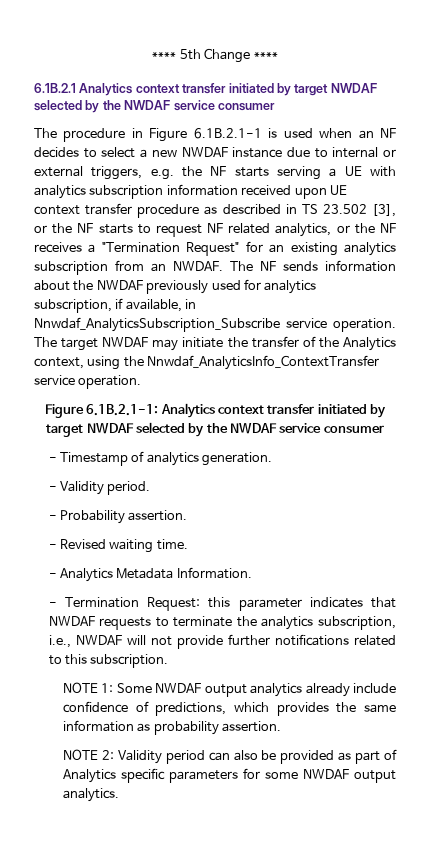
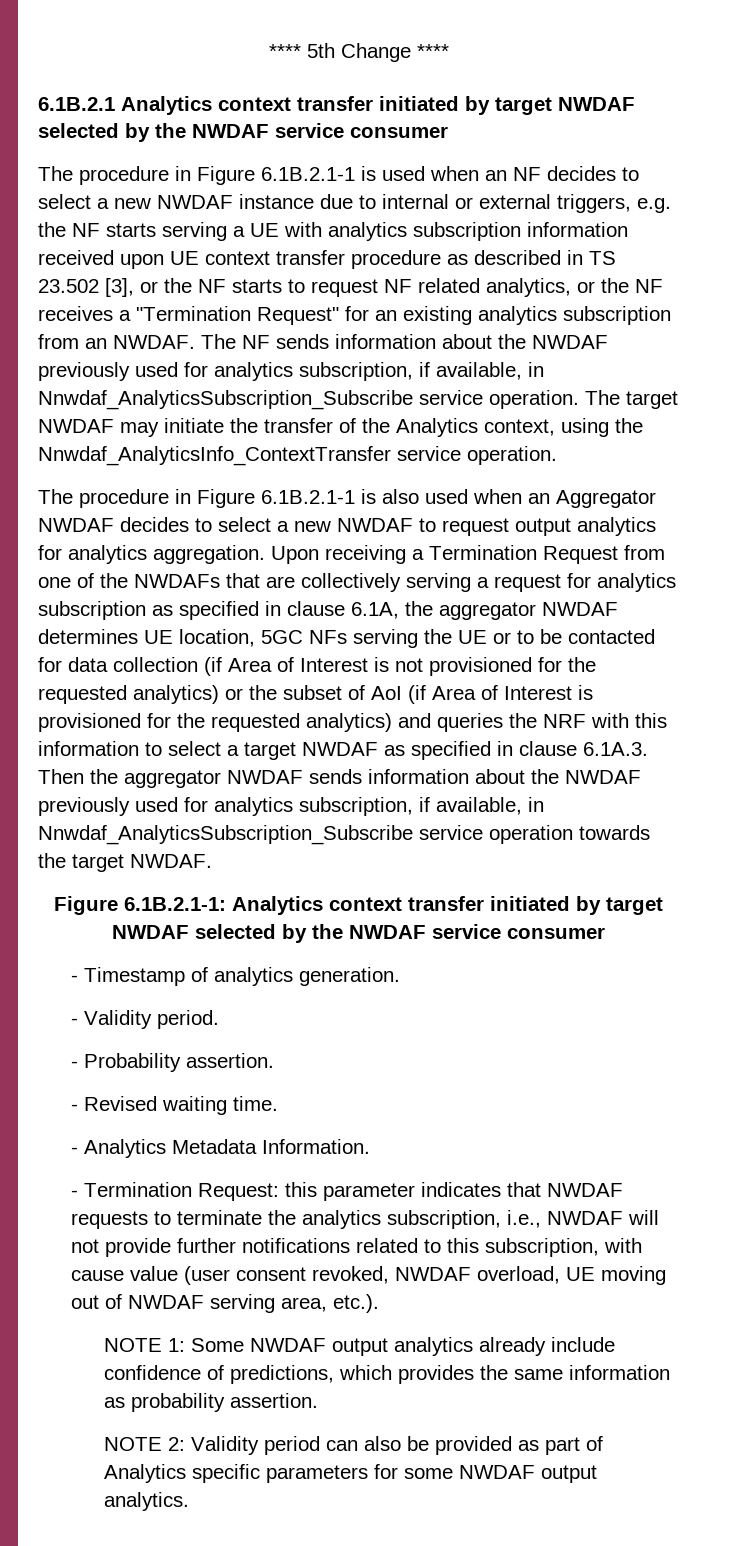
+ The procedure in Figure 6.1B.2.1-1 is also used when an Aggregator NWDAF decides to select a new NWDAF to request output analytics for analytics aggregation. Upon receiving a Termination Request from one of the NWDAFs that are collectively serving a request for analytics subscription as specified in clause 6.1A, the aggregator NWDAF determines UE location, 5GC NFs serving the UE or to be contacted for data collection (if Area of Interest is not provisioned for the requested analytics) or the subset of AoI (if Area of Interest is provisioned for the requested analytics) and queries the NRF with this information to select a target NWDAF as specified in clause 6.1A.3. Then the aggregator NWDAF sends information about the NWDAF previously used for analytics subscription, if available, in Nnwdaf_AnalyticsSubscription_Subscribe service operation towards the target NWDAF.
- - Termination Request: this parameter indicates that NWDAF requests to terminate the analytics subscription, i.e., NWDAF will not provide further notifications related to this subscription.
+ - Termination Request: this parameter indicates that NWDAF requests to terminate the analytics subscription, i.e., NWDAF will not provide further notifications related to this subscription, with cause value (user consent revoked, NWDAF overload, UE moving out of NWDAF serving area, etc.).

